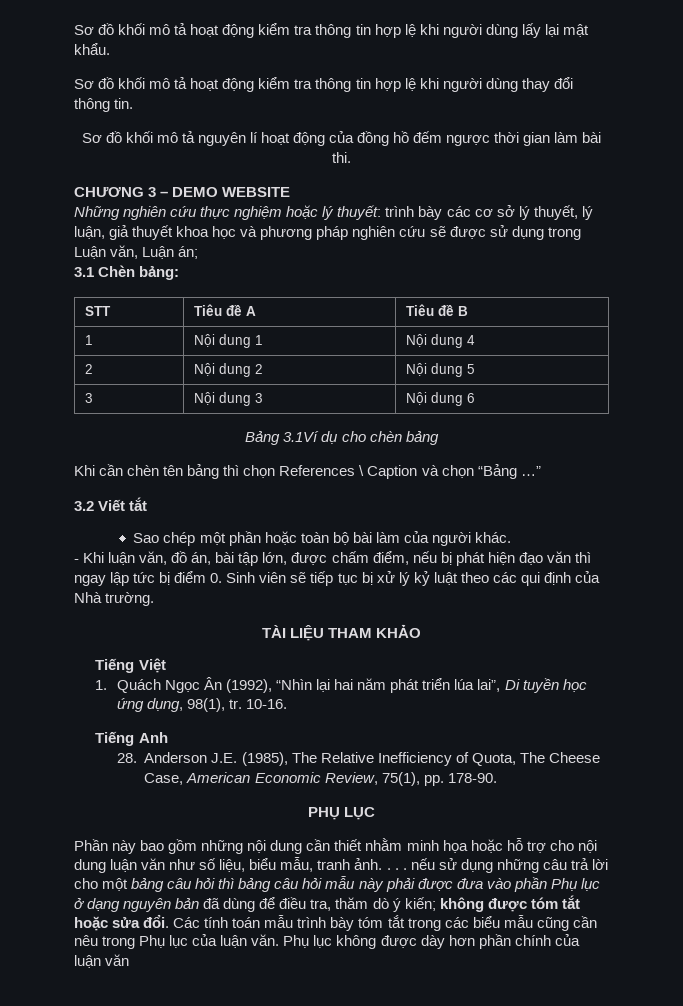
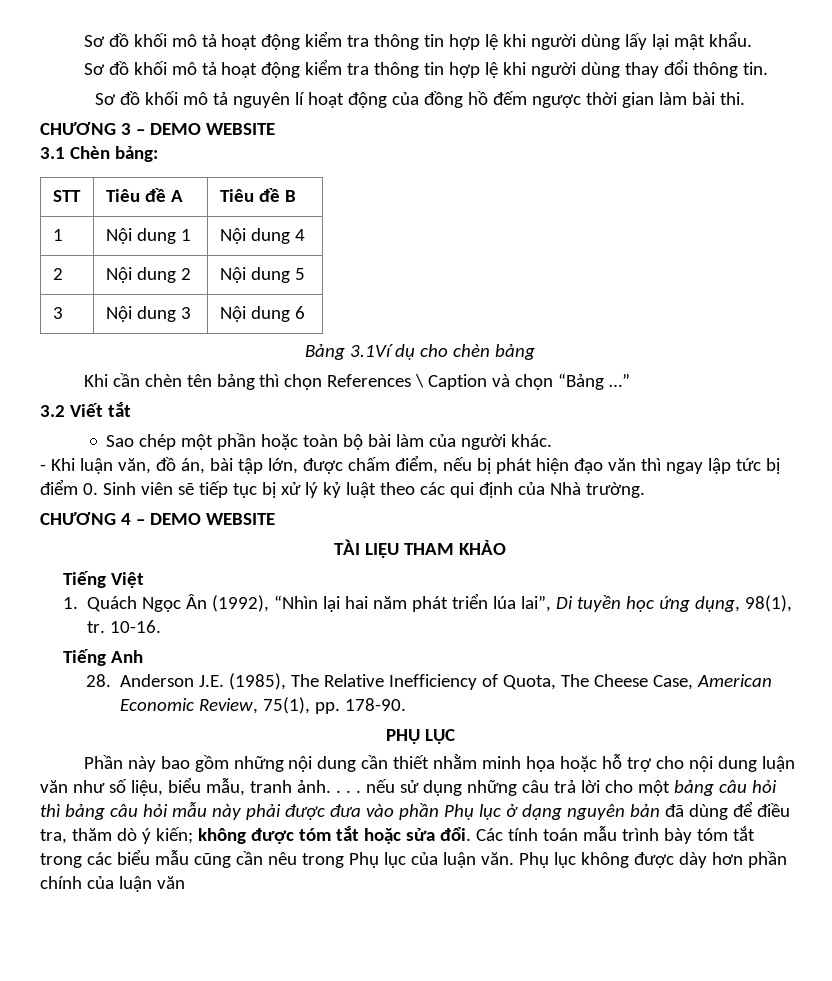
- Những nghiên cứu thực nghiệm hoặc lý thuyết: trình bày các cơ sở lý thuyết, lý luận, giả thuyết khoa học và phương pháp nghiên cứu sẽ được sử dụng trong Luận văn, Luận án;
+ CHƯƠNG 4 – DEMO WEBSITE

